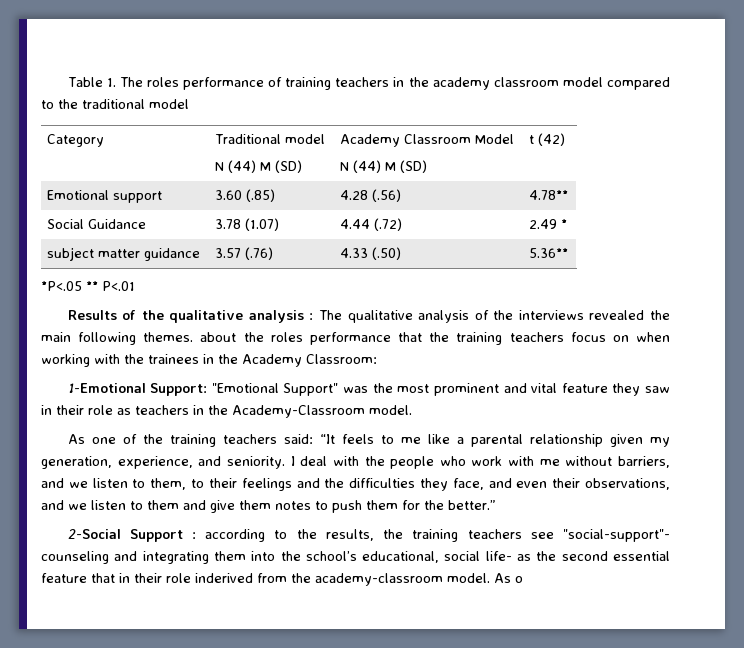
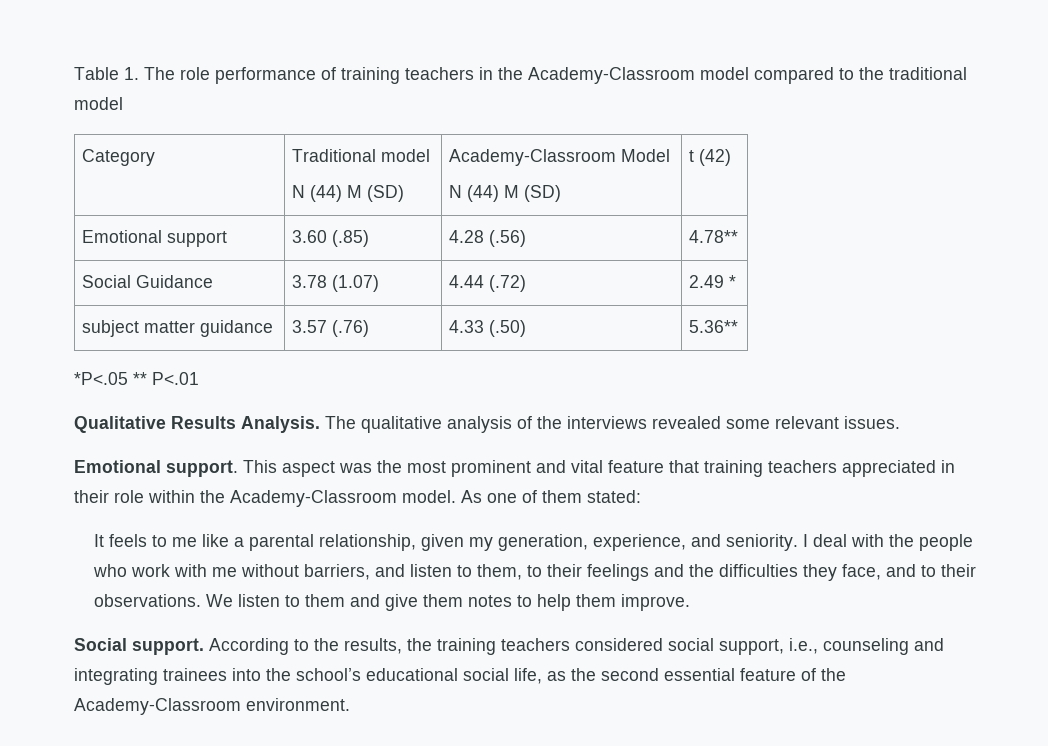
- Table 1. The roles performance of training teachers in the academy classroom model compared to the traditional model
+ Table 1. The role performance of training teachers in the Academy-Classroom model compared to the traditional model
  Category | Traditional model
- N (44) M (SD) | Academy Classroom Model
+ N (44) M (SD) | Academy-Classroom Model
- Results of the qualitative analysis : The qualitative analysis of the interviews revealed the main following themes. about the roles performance that the training teachers focus on when working with the trainees in the Academy Classroom:
- 1-Emotional Support: "Emotional Support" was the most prominent and vital feature they saw in their role as teachers in the Academy-Classroom model.
- As one of the training teachers said: “It feels to me like a parental relationship given my generation, experience, and seniority.
+ Qualitative Results Analysis. The qualitative analysis of the interviews revealed some relevant issues.
+ Emotional support. This aspect was the most prominent and vital feature that training teachers appreciated in their role within the Academy-Classroom model. As one of them stated:
+ It feels to me like a parental relationship, given my generation, experience, and seniority.
- I deal with the people who work with me without barriers, and we listen to them, to their feelings and the difficulties they face, and even their observations, and we listen to them and give them notes to push them for the better.”
- 2-Social Support : according to the results, the training teachers see "social-support"- counseling and integrating them into the school’s educational, social life- as the second essential feature that in their role inderived from the academy-classroom model. As o
+ I deal with the people who work with me without barriers, and listen to them, to their feelings and the difficulties they face, and to their observations. We listen to them and give them notes to help them improve.
+ Social support. According to the results, the training teachers considered social support, i.e., counseling and integrating trainees into the school’s educational social life, as the second essential feature of the Academy-Classroom environment.

